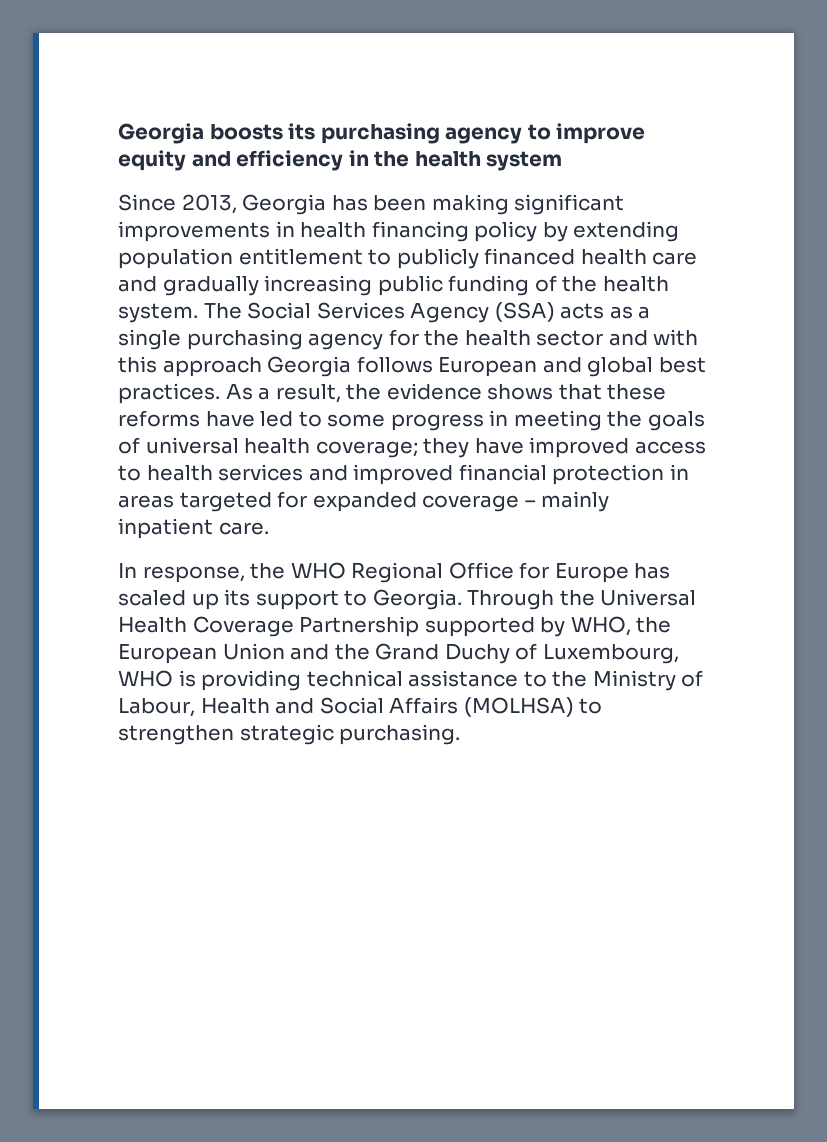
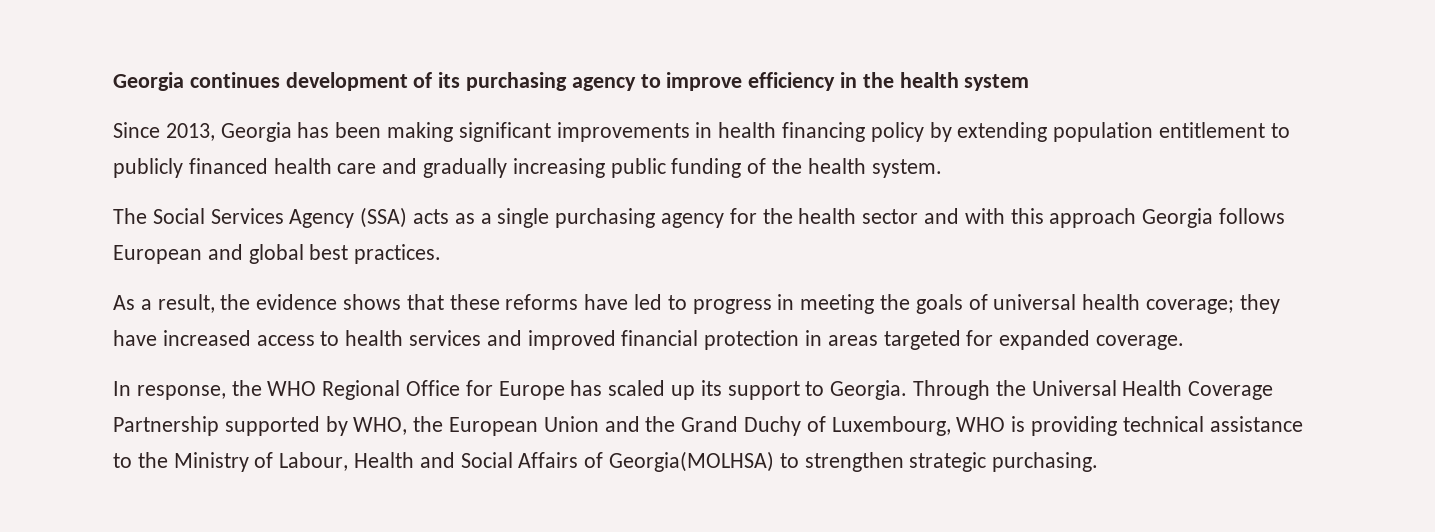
- Georgia boosts its purchasing agency to improve equity and efficiency in the health system
+ Georgia continues development of its purchasing agency to improve efficiency in the health system
- Since 2013, Georgia has been making significant improvements in health financing policy by extending population entitlement to publicly financed health care and gradually increasing public funding of the health system. The Social Services Agency (SSA) acts as a single purchasing agency for the health sector and with this approach Georgia follows European and global best practices. As a result, the evidence shows that these reforms have led to some progress in meeting the goals of universal health coverage;
+ Since 2013, Georgia has been making significant improvements in health financing policy by extending population entitlement to publicly financed health care and gradually increasing public funding of the health system.
+ The Social Services Agency (SSA) acts as a single purchasing agency for the health sector and with this approach Georgia follows European and global best practices.
+ As a result, the evidence shows that these reforms have led to progress in meeting the goals of universal health coverage;
- they have improved access to health services and improved financial protection in areas targeted for expanded coverage – mainly inpatient care.
+ they have increased access to health services and improved financial protection in areas targeted for expanded coverage.
- Through the Universal Health Coverage Partnership supported by WHO, the European Union and the Grand Duchy of Luxembourg, WHO is providing technical assistance to the Ministry of Labour, Health and Social Affairs (MOLHSA) to strengthen strategic purchasing.
+ Through the Universal Health Coverage Partnership supported by WHO, the European Union and the Grand Duchy of Luxembourg, WHO is providing technical assistance to the Ministry of Labour, Health and Social Affairs of Georgia(MOLHSA) to strengthen strategic purchasing.

